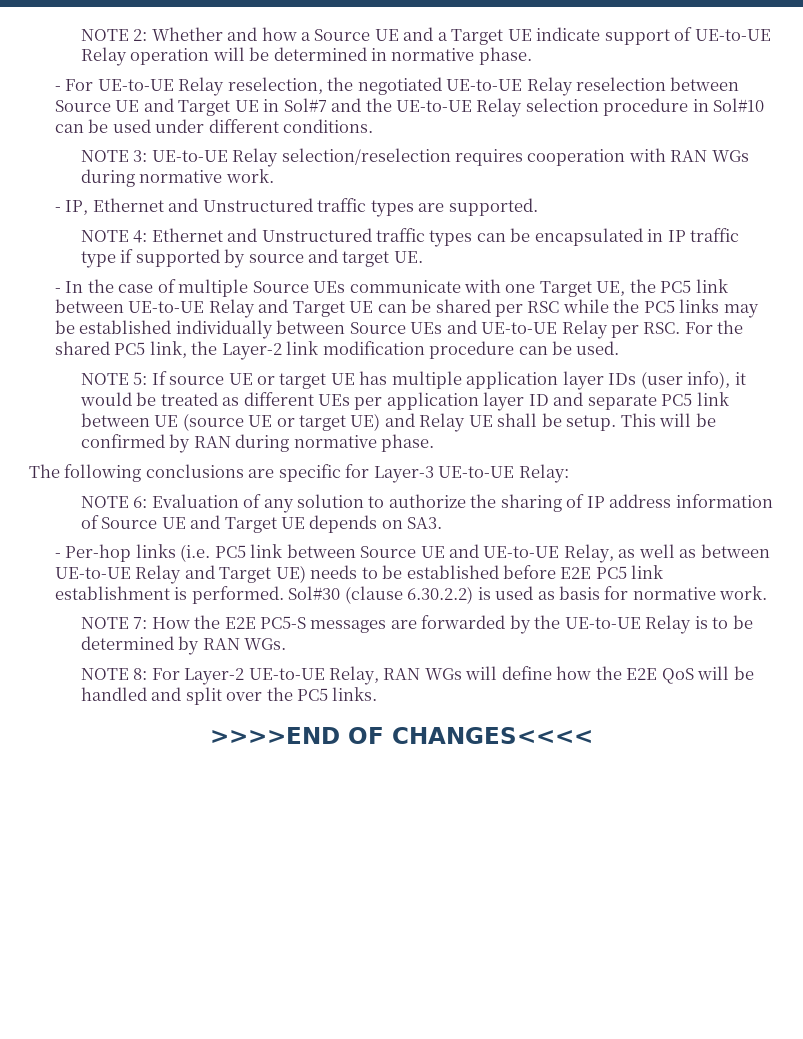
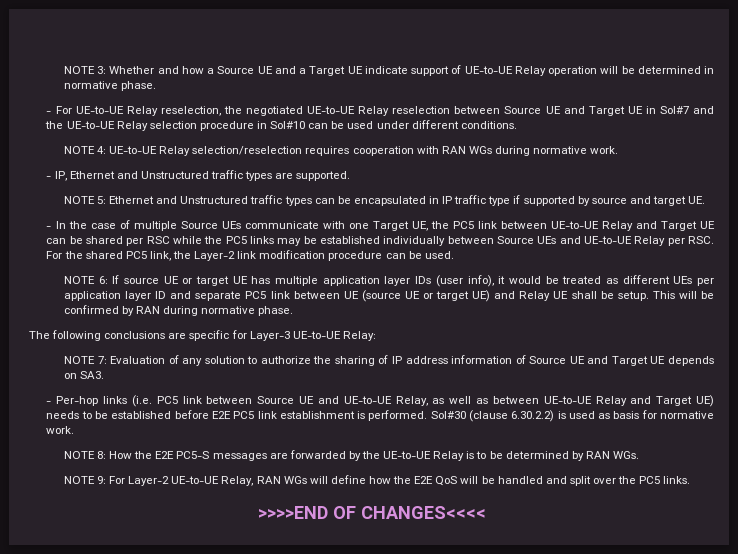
- NOTE 2: Whether and how a Source UE and a Target UE indicate support of UE-to-UE Relay operation will be determined in normative phase.
+ NOTE 3: Whether and how a Source UE and a Target UE indicate support of UE-to-UE Relay operation will be determined in normative phase.
- NOTE 3: UE-to-UE Relay selection/reselection requires cooperation with RAN WGs during normative work.
+ NOTE 4: UE-to-UE Relay selection/reselection requires cooperation with RAN WGs during normative work.
- NOTE 4: Ethernet and Unstructured traffic types can be encapsulated in IP traffic type if supported by source and target UE.
+ NOTE 5: Ethernet and Unstructured traffic types can be encapsulated in IP traffic type if supported by source and target UE.
- NOTE 5: If source UE or target UE has multiple application layer IDs (user info), it would be treated as different UEs per application layer ID and separate PC5 link between UE (source UE or target UE) and Relay UE shall be setup.
+ NOTE 6: If source UE or target UE has multiple application layer IDs (user info), it would be treated as different UEs per application layer ID and separate PC5 link between UE (source UE or target UE) and Relay UE shall be setup.
- NOTE 6: Evaluation of any solution to authorize the sharing of IP address information of Source UE and Target UE depends on SA3.
+ NOTE 7: Evaluation of any solution to authorize the sharing of IP address information of Source UE and Target UE depends on SA3.
- NOTE 7: How the E2E PC5-S messages are forwarded by the UE-to-UE Relay is to be determined by RAN WGs.
+ NOTE 8: How the E2E PC5-S messages are forwarded by the UE-to-UE Relay is to be determined by RAN WGs.
- NOTE 8: For Layer-2 UE-to-UE Relay, RAN WGs will define how the E2E QoS will be handled and split over the PC5 links.
+ NOTE 9: For Layer-2 UE-to-UE Relay, RAN WGs will define how the E2E QoS will be handled and split over the PC5 links.

